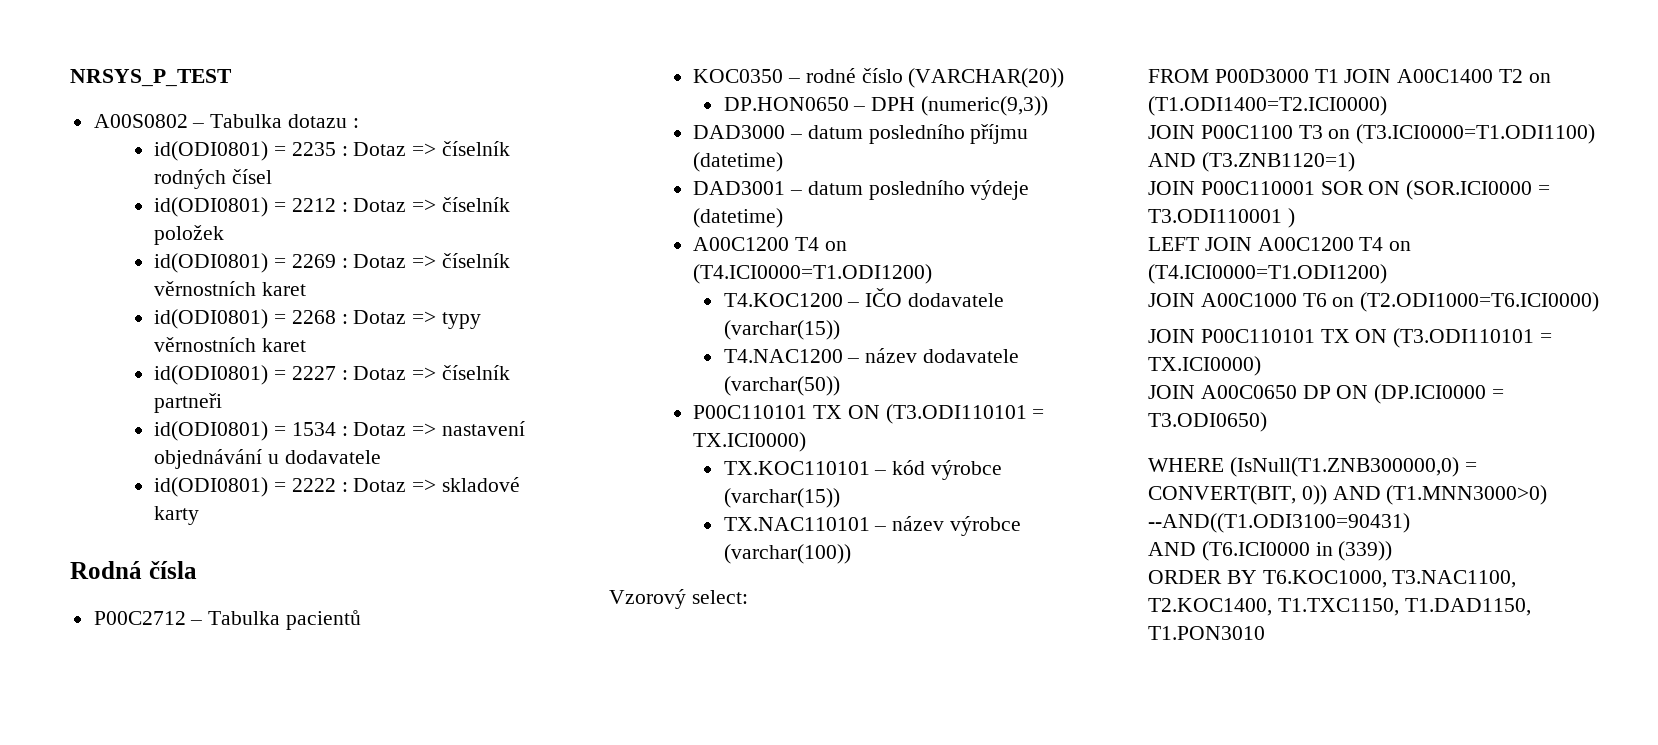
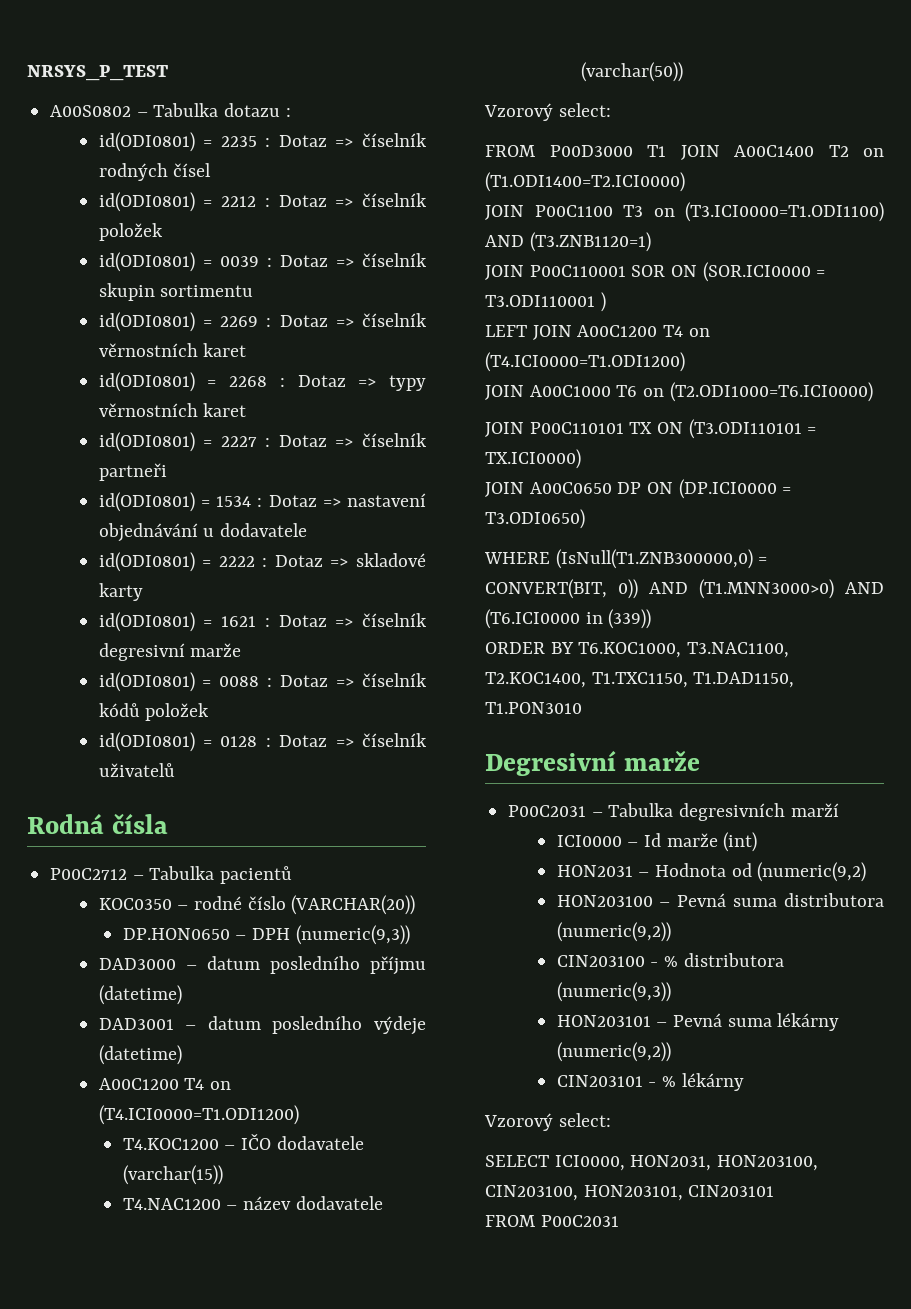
+ id(ODI0801) = 0039 : Dotaz => číselník skupin sortimentu
+ id(ODI0801) = 1621 : Dotaz => číselník degresivní marže
+ id(ODI0801) = 0088 : Dotaz => číselník kódů položek
+ id(ODI0801) = 0128 : Dotaz => číselník uživatelů
  T4.NAC1200 – název dodavatele (varchar(50))
- P00C110101 TX ON (T3.ODI110101 = TX.ICI0000)
- TX.KOC110101 – kód výrobce (varchar(15))
- TX.NAC110101 – název výrobce (varchar(100))
- WHERE (IsNull(T1.ZNB300000,0) = CONVERT(BIT, 0)) AND (T1.MNN3000>0) --AND((T1.ODI3100=90431)
- AND (T6.ICI0000 in (339))
+ WHERE (IsNull(T1.ZNB300000,0) = CONVERT(BIT, 0)) AND (T1.MNN3000>0) AND (T6.ICI0000 in (339))
+ Degresivní marže
+ P00C2031 – Tabulka degresivních marží
+ ICI0000 – Id marže (int)
+ HON2031 – Hodnota od (numeric(9,2)
+ HON203100 – Pevná suma distributora (numeric(9,2))
+ CIN203100 - % distributora (numeric(9,3))
+ HON203101 – Pevná suma lékárny (numeric(9,2))
+ CIN203101 - % lékárny
+ Vzorový select:
+ SELECT ICI0000, HON2031, HON203100, CIN203100, HON203101, CIN203101
+ FROM P00C2031

